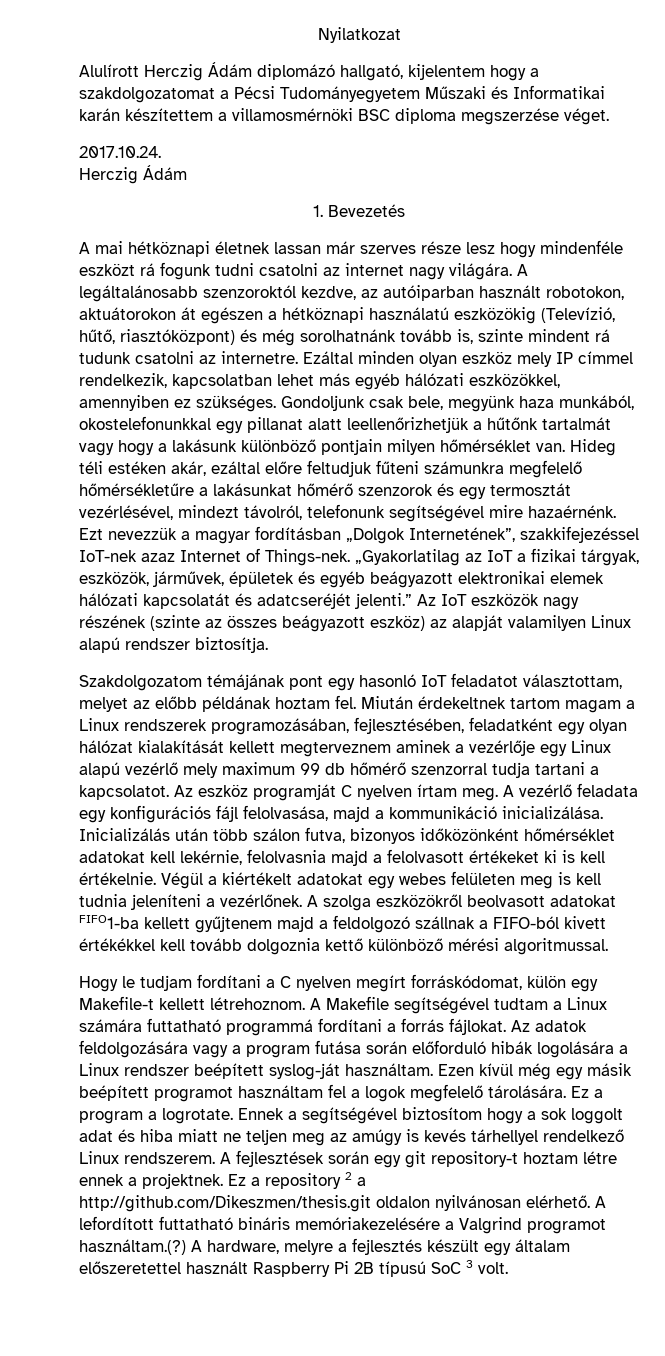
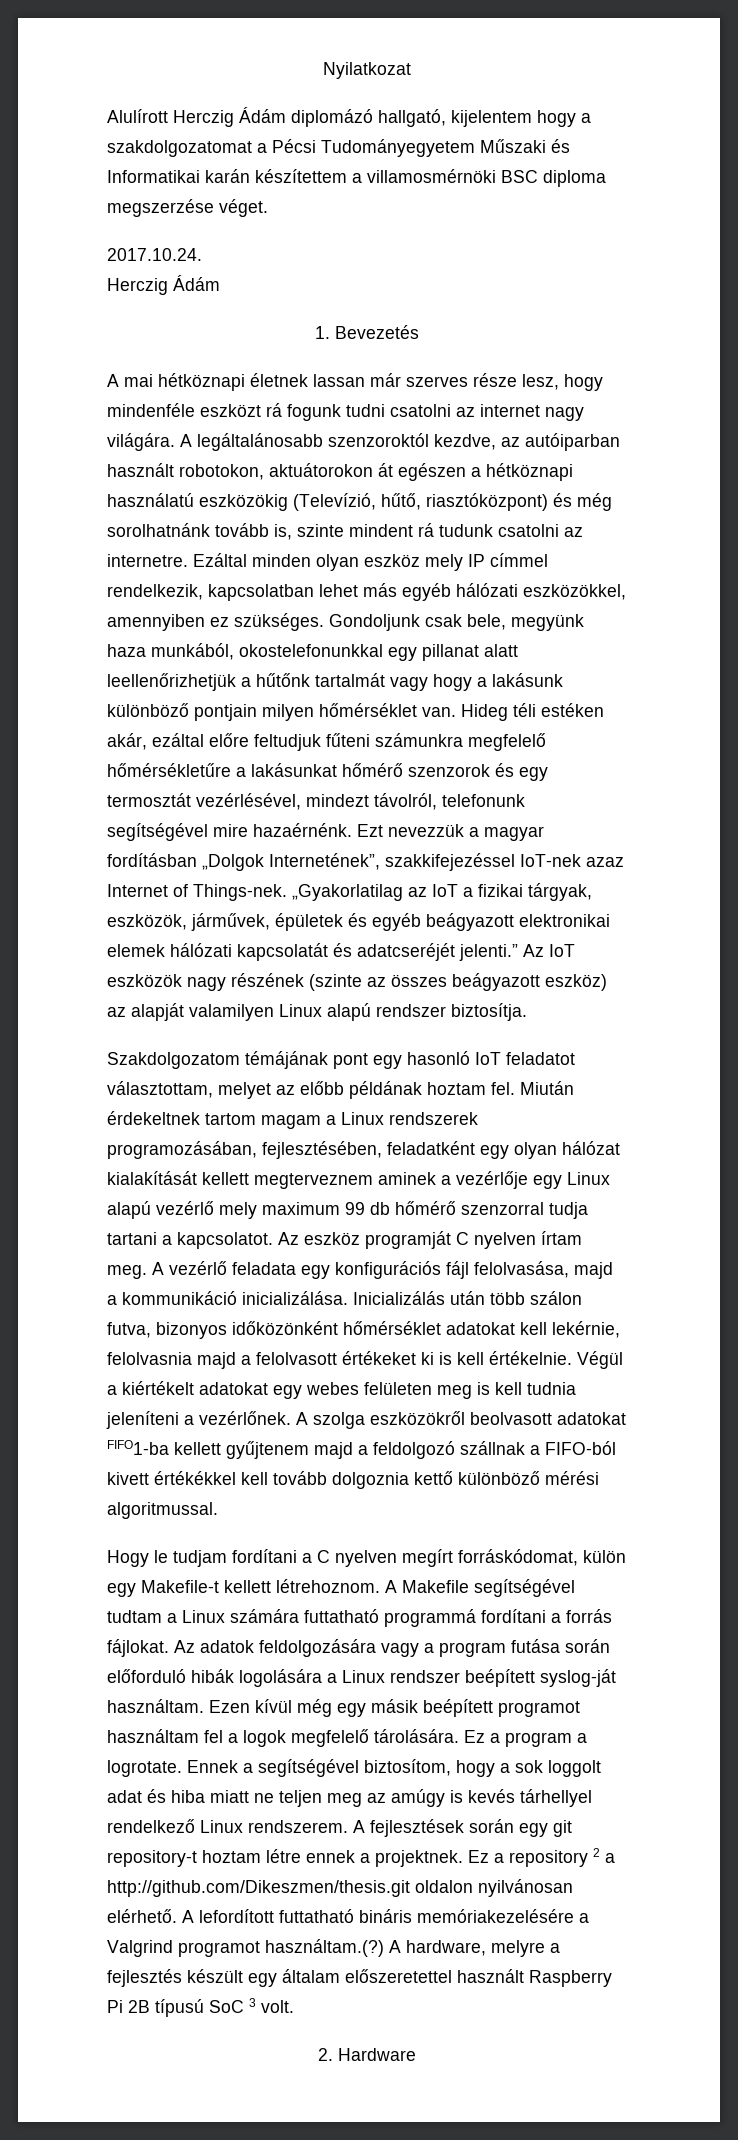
- A mai hétköznapi életnek lassan már szerves része lesz hogy mindenféle eszközt rá fogunk tudni csatolni az internet nagy világára.
+ A mai hétköznapi életnek lassan már szerves része lesz, hogy mindenféle eszközt rá fogunk tudni csatolni az internet nagy világára.
- Ennek a segítségével biztosítom hogy a sok loggolt adat és hiba miatt ne teljen meg az amúgy is kevés tárhellyel rendelkező Linux rendszerem.
+ Ennek a segítségével biztosítom, hogy a sok loggolt adat és hiba miatt ne teljen meg az amúgy is kevés tárhellyel rendelkező Linux rendszerem.
+ 2. Hardware

